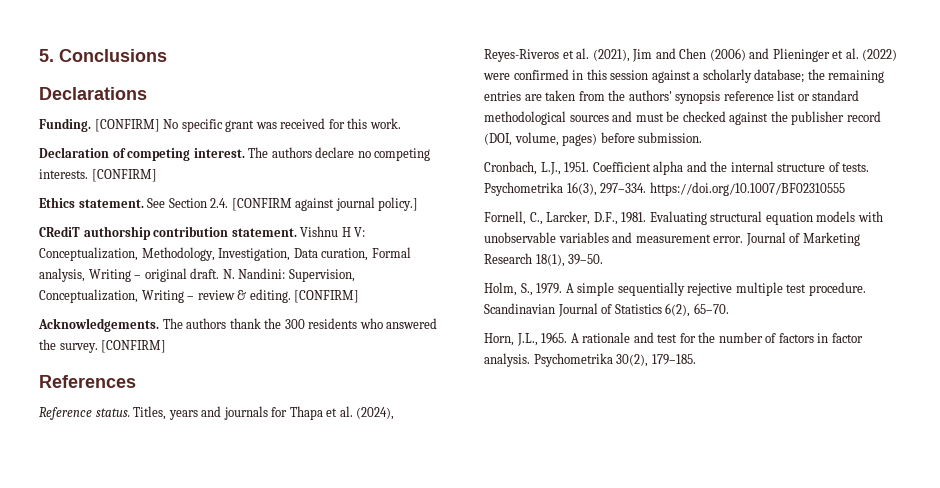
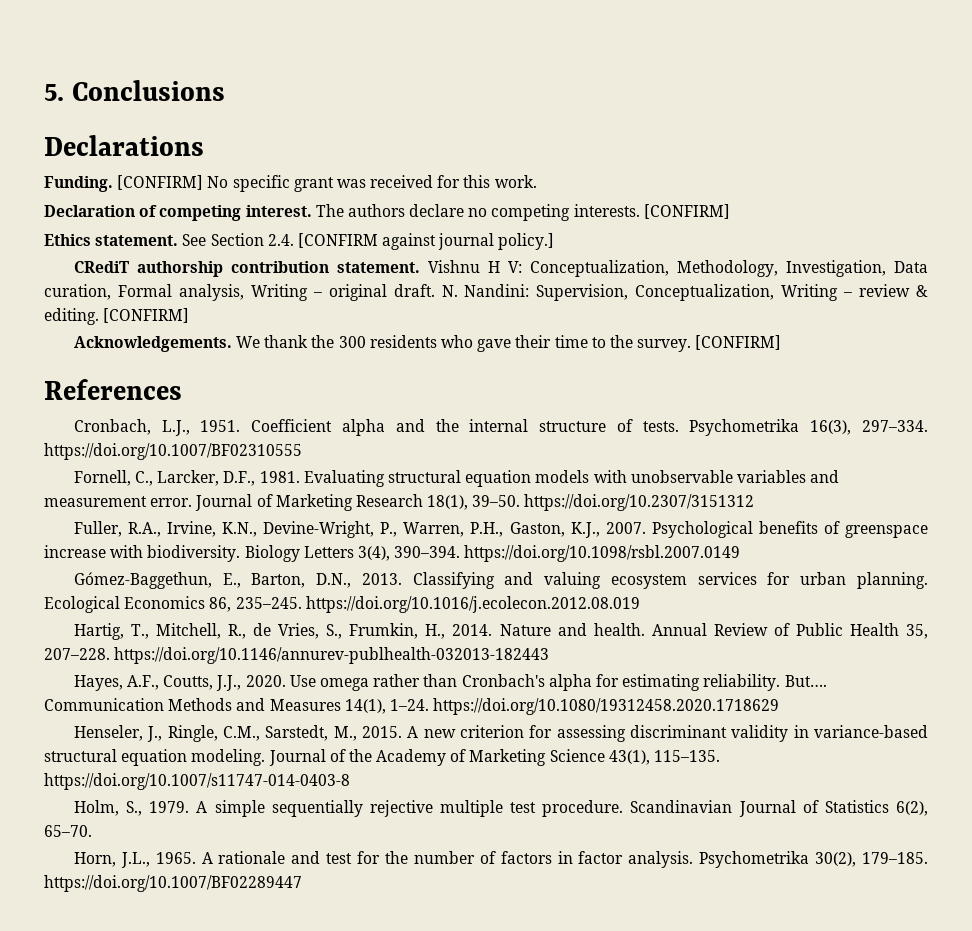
- The authors thank the 300 residents who answered the survey.
+ We thank the 300 residents who gave their time to the survey.
- Reference status. Titles, years and journals for Thapa et al. (2024), Reyes-Riveros et al. (2021), Jim and Chen (2006) and Plieninger et al. (2022) were confirmed in this session against a scholarly database; the remaining entries are taken from the authors' synopsis reference list or standard methodological sources and must be checked against the publisher record (DOI, volume, pages) before submission.
- Journal of Marketing Research 18(1), 39–50.
+ Journal of Marketing Research 18(1), 39–50. https://doi.org/10.2307/3151312
+ Fuller, R.A., Irvine, K.N., Devine-Wright, P., Warren, P.H., Gaston, K.J., 2007. Psychological benefits of greenspace increase with biodiversity. Biology Letters 3(4), 390–394. https://doi.org/10.1098/rsbl.2007.0149
+ Gómez-Baggethun, E., Barton, D.N., 2013. Classifying and valuing ecosystem services for urban planning. Ecological Economics 86, 235–245. https://doi.org/10.1016/j.ecolecon.2012.08.019
+ Hartig, T., Mitchell, R., de Vries, S., Frumkin, H., 2014. Nature and health. Annual Review of Public Health 35, 207–228. https://doi.org/10.1146/annurev-publhealth-032013-182443
+ Hayes, A.F., Coutts, J.J., 2020. Use omega rather than Cronbach's alpha for estimating reliability. But…. Communication Methods and Measures 14(1), 1–24. https://doi.org/10.1080/19312458.2020.1718629
+ Henseler, J., Ringle, C.M., Sarstedt, M., 2015. A new criterion for assessing discriminant validity in variance-based structural equation modeling. Journal of the Academy of Marketing Science 43(1), 115–135. https://doi.org/10.1007/s11747-014-0403-8
- Psychometrika 30(2), 179–185.
+ Psychometrika 30(2), 179–185. https://doi.org/10.1007/BF02289447

